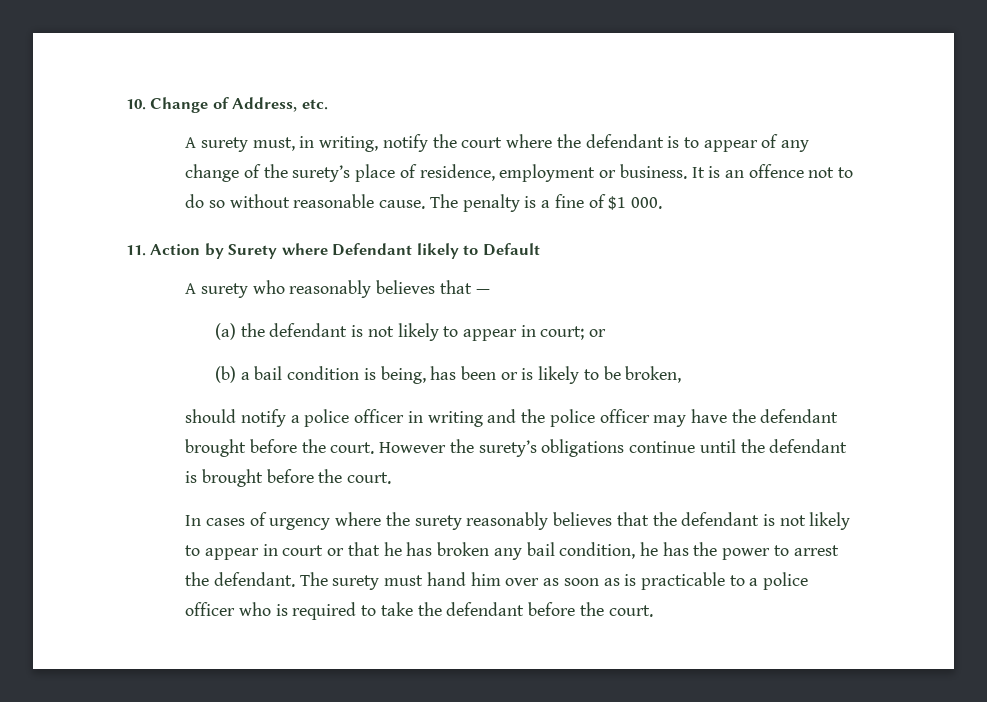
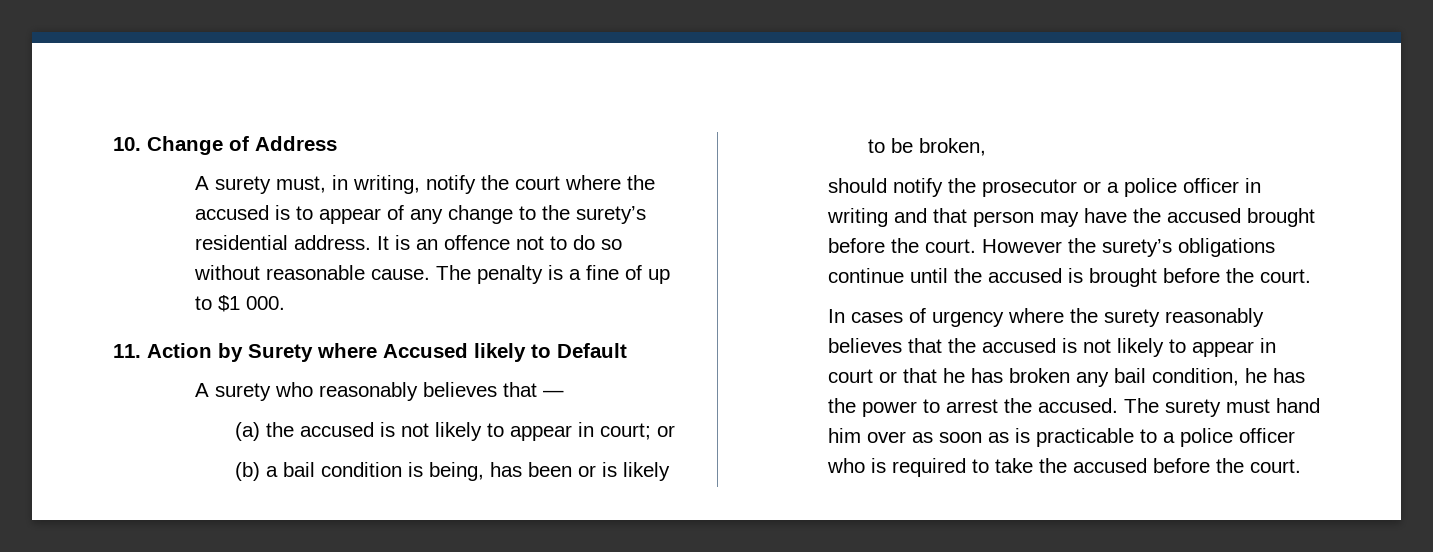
- 10. Change of Address, etc.
+ 10. Change of Address
- A surety must, in writing, notify the court where the defendant is to appear of any change of the surety’s place of residence, employment or business.
+ A surety must, in writing, notify the court where the accused is to appear of any change to the surety’s residential address.
- The penalty is a fine of $1 000.
+ The penalty is a fine of up to $1 000.
- 11. Action by Surety where Defendant likely to Default
+ 11. Action by Surety where Accused likely to Default
- (a) the defendant is not likely to appear in court; or
+ (a) the accused is not likely to appear in court; or
- should notify a police officer in writing and the police officer may have the defendant brought before the court.
+ should notify the prosecutor or a police officer in writing and that person may have the accused brought before the court.
- However the surety’s obligations continue until the defendant is brought before the court.
+ However the surety’s obligations continue until the accused is brought before the court.
- In cases of urgency where the surety reasonably believes that the defendant is not likely to appear in court or that he has broken any bail condition, he has the power to arrest the defendant.
+ In cases of urgency where the surety reasonably believes that the accused is not likely to appear in court or that he has broken any bail condition, he has the power to arrest the accused.
- The surety must hand him over as soon as is practicable to a police officer who is required to take the defendant before the court.
+ The surety must hand him over as soon as is practicable to a police officer who is required to take the accused before the court.

